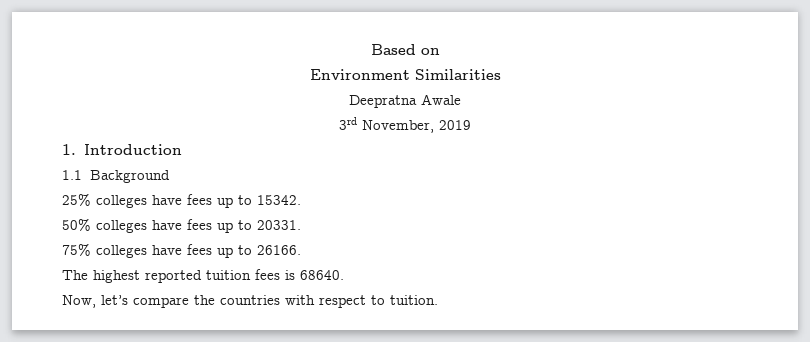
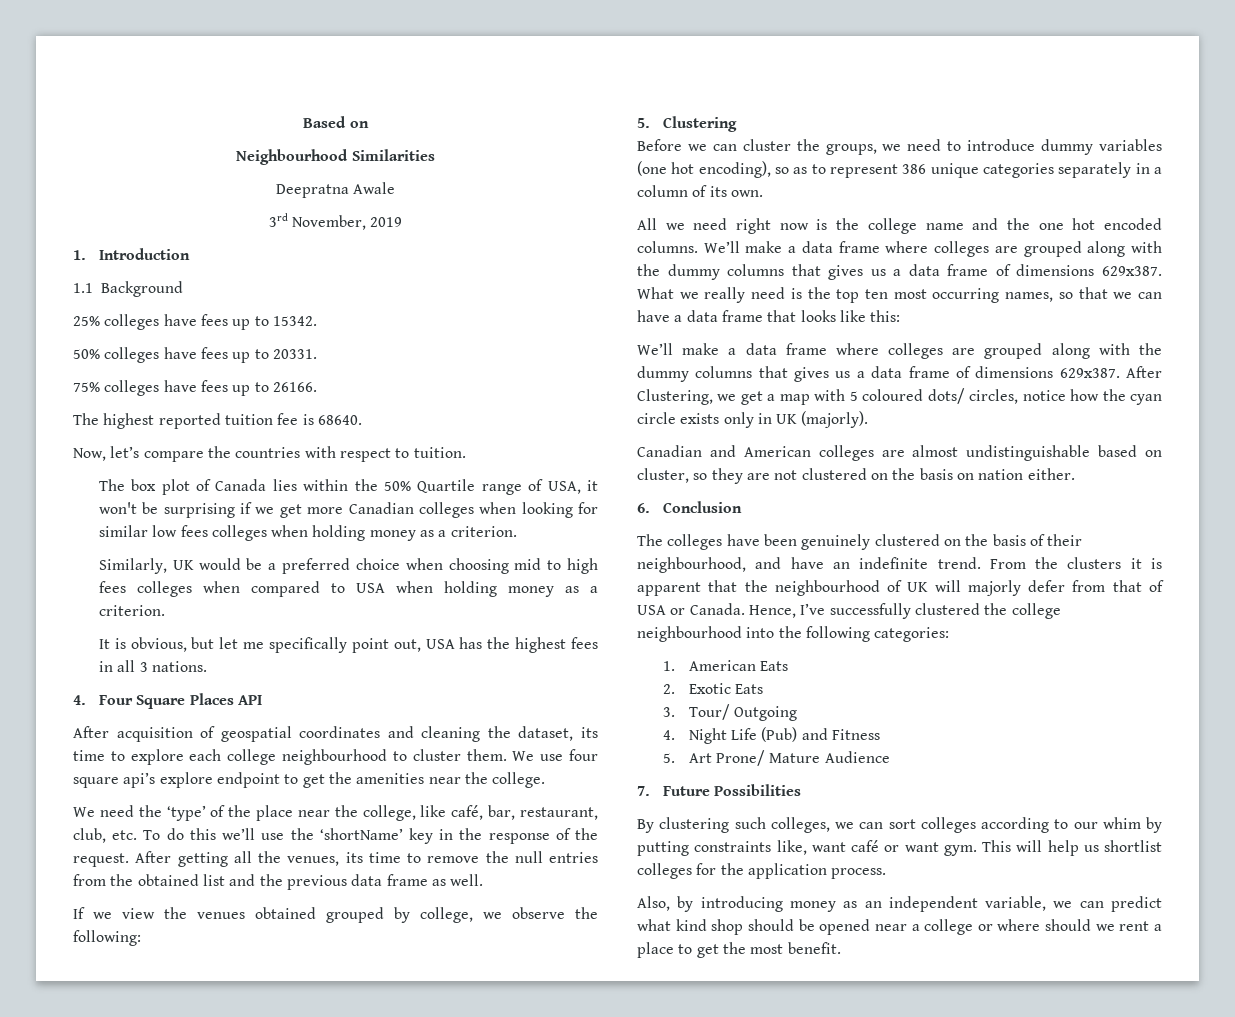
- Environment Similarities
+ Neighbourhood Similarities
- The highest reported tuition fees is 68640.
+ The highest reported tuition fee is 68640.
+ The box plot of Canada lies within the 50% Quartile range of USA, it won't be surprising if we get more Canadian colleges when looking for similar low fees colleges when holding money as a criterion.
+ Similarly, UK would be a preferred choice when choosing mid to high fees colleges when compared to USA when holding money as a criterion.
+ It is obvious, but let me specifically point out, USA has the highest fees in all 3 nations.
+ 4. Four Square Places API
+ After acquisition of geospatial coordinates and cleaning the dataset, its time to explore each college neighbourhood to cluster them. We use four square api’s explore endpoint to get the amenities near the college.
+ We need the ‘type’ of the place near the college, like café, bar, restaurant, club, etc. To do this we’ll use the ‘shortName’ key in the response of the request. After getting all the venues, its time to remove the null entries from the obtained list and the previous data frame as well.
+ If we view the venues obtained grouped by college, we observe the following:
+ 5. Clustering
+ Before we can cluster the groups, we need to introduce dummy variables (one hot encoding), so as to represent 386 unique categories separately in a column of its own.
+ All we need right now is the college name and the one hot encoded columns. We’ll make a data frame where colleges are grouped along with the dummy columns that gives us a data frame of dimensions 629x387. What we really need is the top ten most occurring names, so that we can have a data frame that looks like this:
+ We’ll make a data frame where colleges are grouped along with the dummy columns that gives us a data frame of dimensions 629x387. After Clustering, we get a map with 5 coloured dots/ circles, notice how the cyan circle exists only in UK (majorly).
+ Canadian and American colleges are almost undistinguishable based on cluster, so they are not clustered on the basis on nation either.
+ 6. Conclusion
+ The colleges have been genuinely clustered on the basis of their neighbourhood, and have an indefinite trend. From the clusters it is apparent that the neighbourhood of UK will majorly defer from that of USA or Canada. Hence, I’ve successfully clustered the college neighbourhood into the following categories:
+ 1. American Eats
+ 2. Exotic Eats
+ 3. Tour/ Outgoing
+ 4. Night Life (Pub) and Fitness
+ 5. Art Prone/ Mature Audience
+ 7. Future Possibilities
+ By clustering such colleges, we can sort colleges according to our whim by putting constraints like, want café or want gym. This will help us shortlist colleges for the application process.
+ Also, by introducing money as an independent variable, we can predict what kind shop should be opened near a college or where should we rent a place to get the most benefit.

